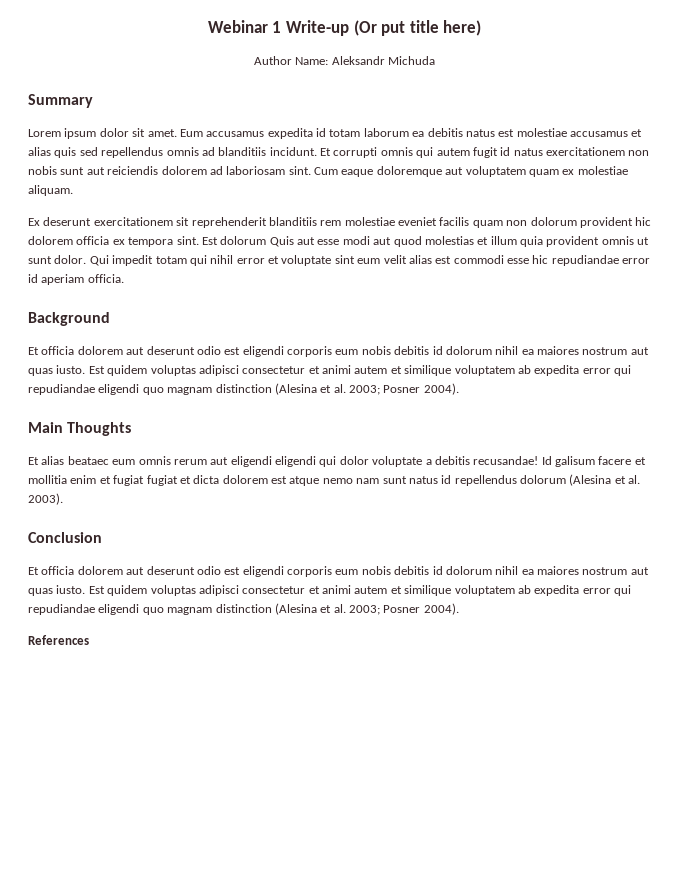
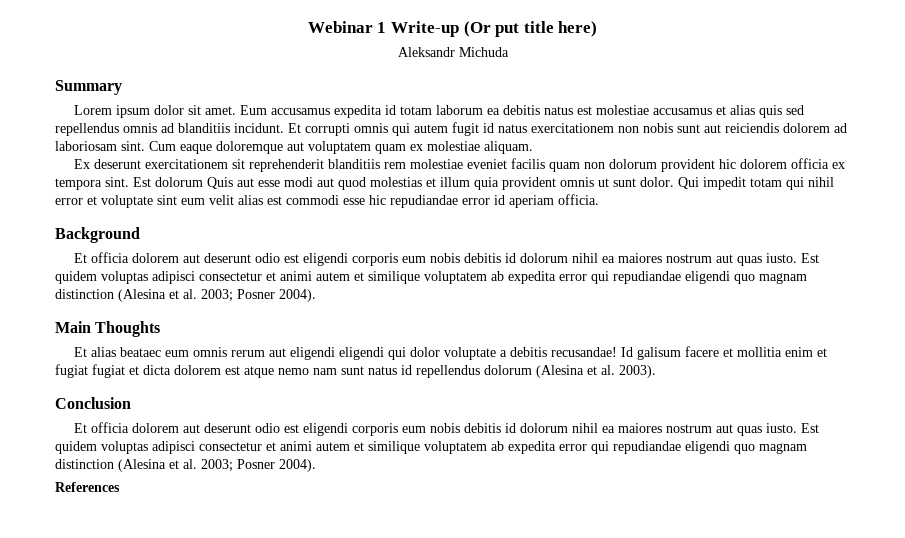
- Author Name: Aleksandr Michuda
+ Aleksandr Michuda

